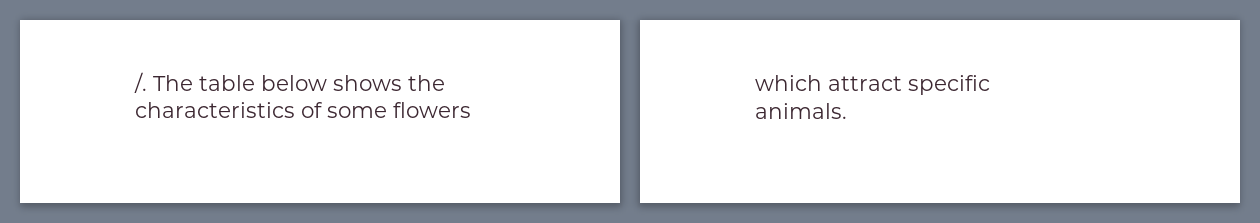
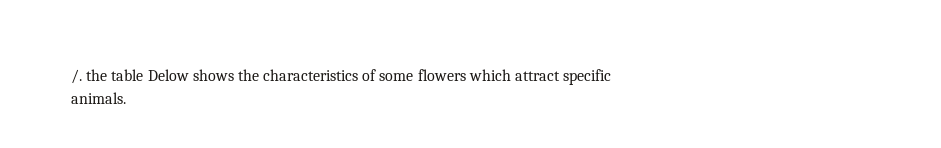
- /. The table below shows the characteristics of some flowers which attract specific
+ /. the table Delow shows the characteristics of some flowers which attract specific

